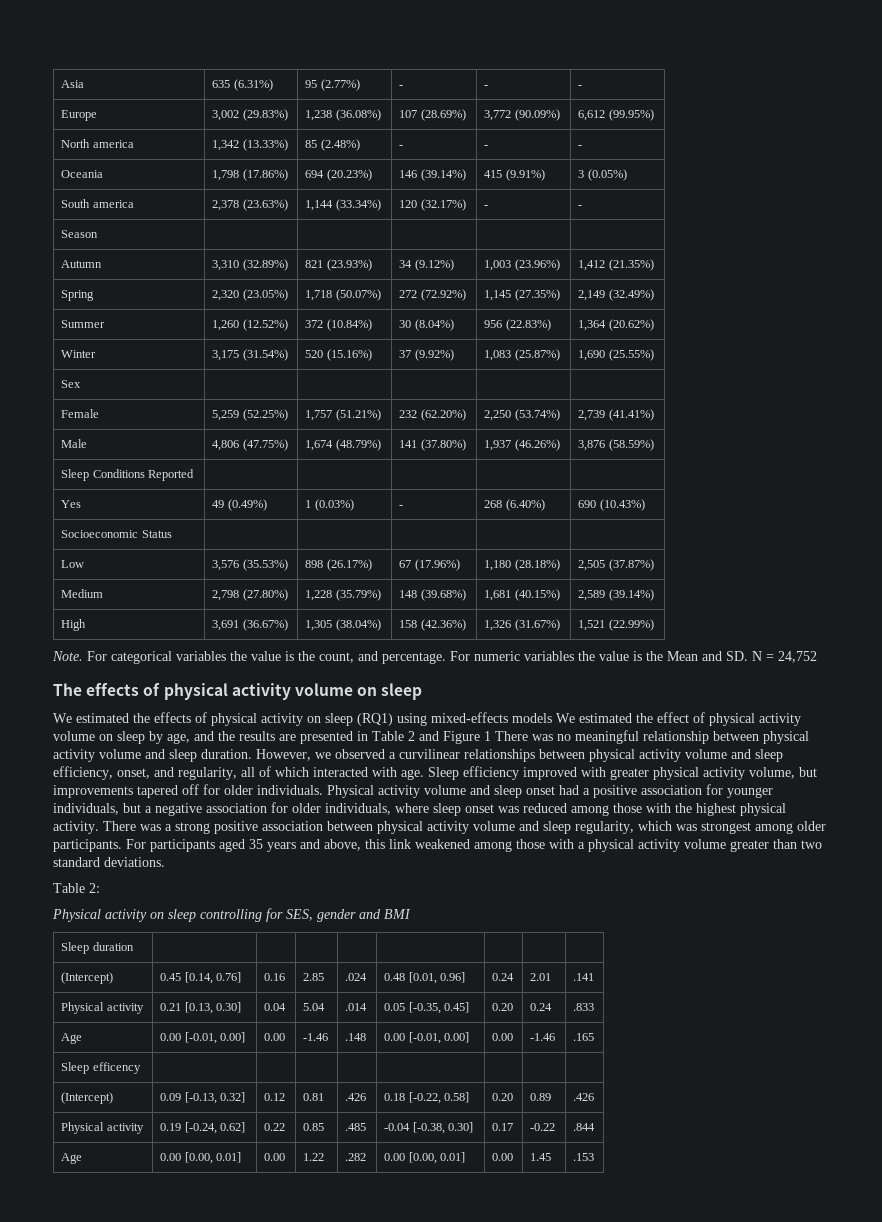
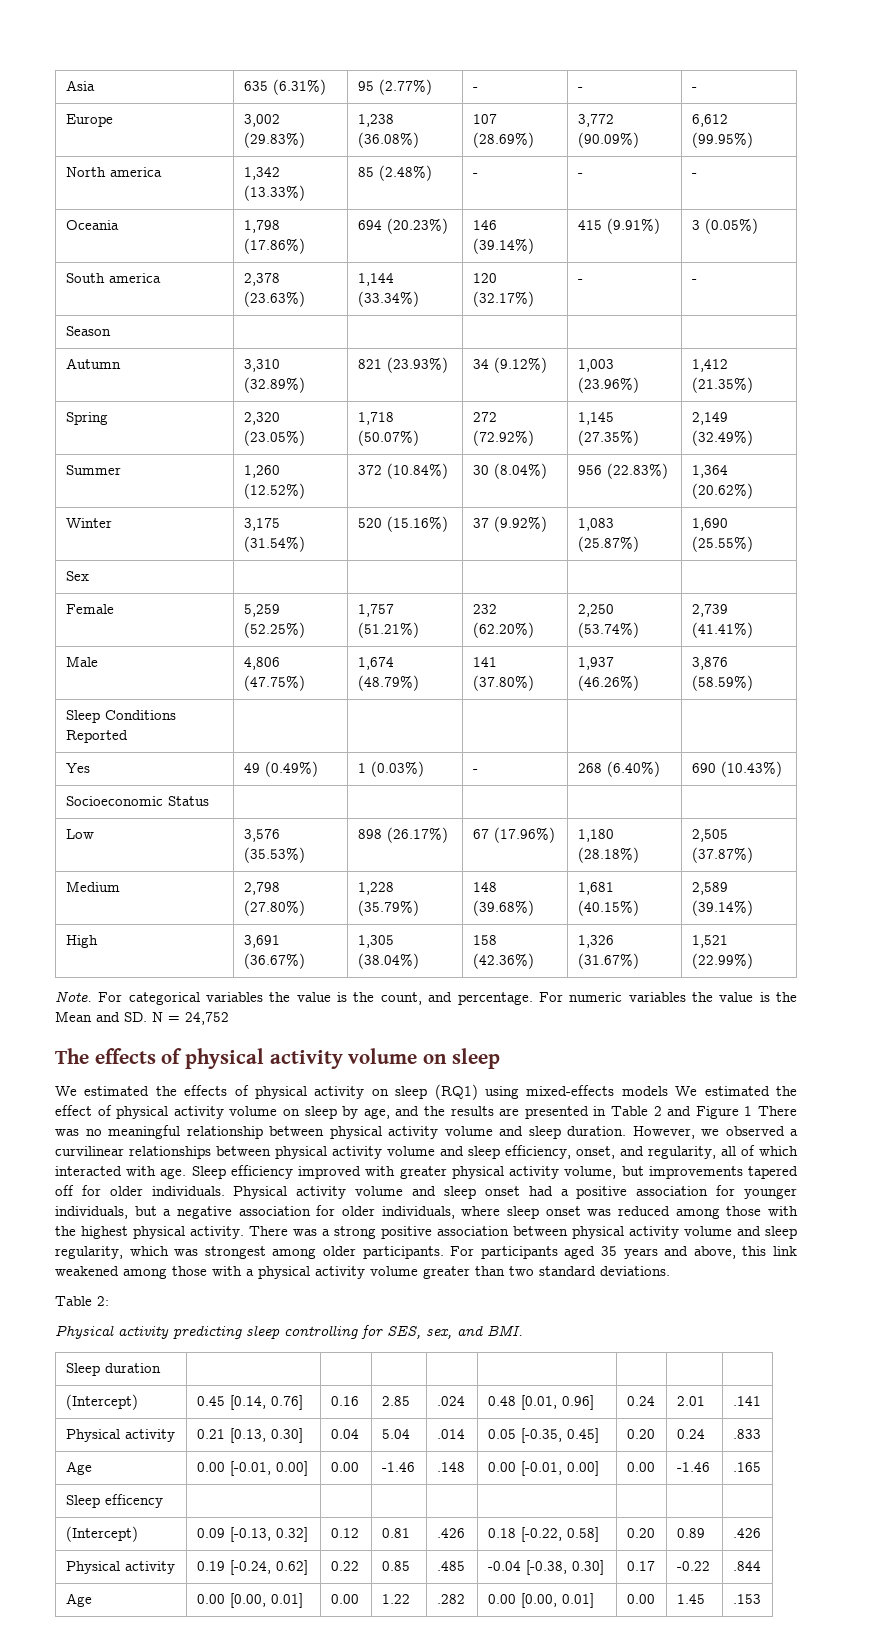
- Physical activity on sleep controlling for SES, gender and BMI
+ Physical activity predicting sleep controlling for SES, sex, and BMI.

